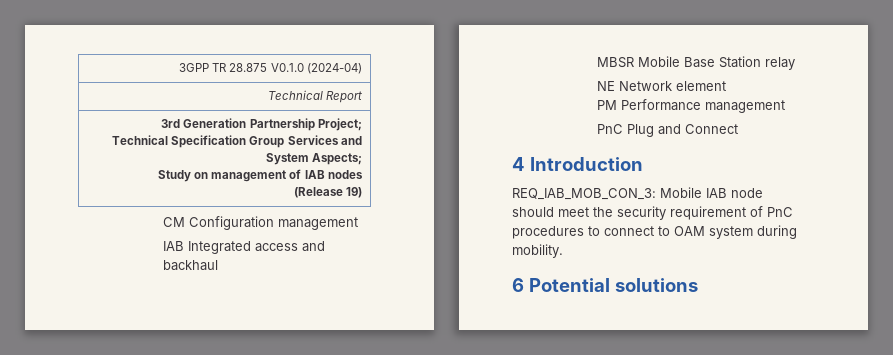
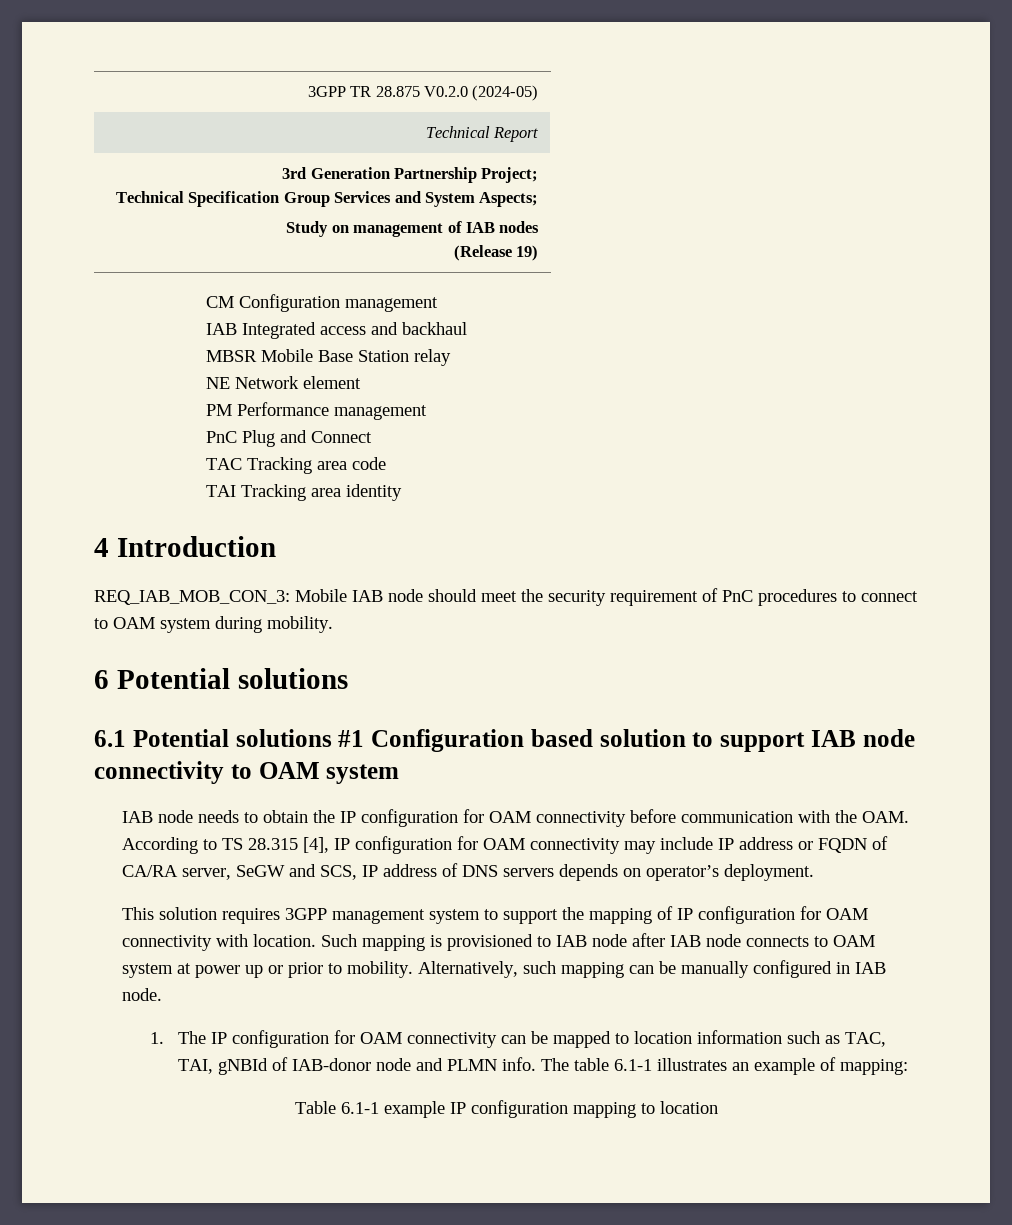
- 3GPP TR 28.875 V0.1.0 (2024-04)
+ 3GPP TR 28.875 V0.2.0 (2024-05)
+ TAC Tracking area code
+ TAI Tracking area identity
+ 6.1 Potential solutions #1 Configuration based solution to support IAB node connectivity to OAM system
+ IAB node needs to obtain the IP configuration for OAM connectivity before communication with the OAM. According to TS 28.315 [4], IP configuration for OAM connectivity may include IP address or FQDN of CA/RA server, SeGW and SCS, IP address of DNS servers depends on operator’s deployment.
+ This solution requires 3GPP management system to support the mapping of IP configuration for OAM connectivity with location. Such mapping is provisioned to IAB node after IAB node connects to OAM system at power up or prior to mobility. Alternatively, such mapping can be manually configured in IAB node.
+ 1. The IP configuration for OAM connectivity can be mapped to location information such as TAC, TAI, gNBId of IAB-donor node and PLMN info. The table 6.1-1 illustrates an example of mapping:
+ Table 6.1-1 example IP configuration mapping to location

